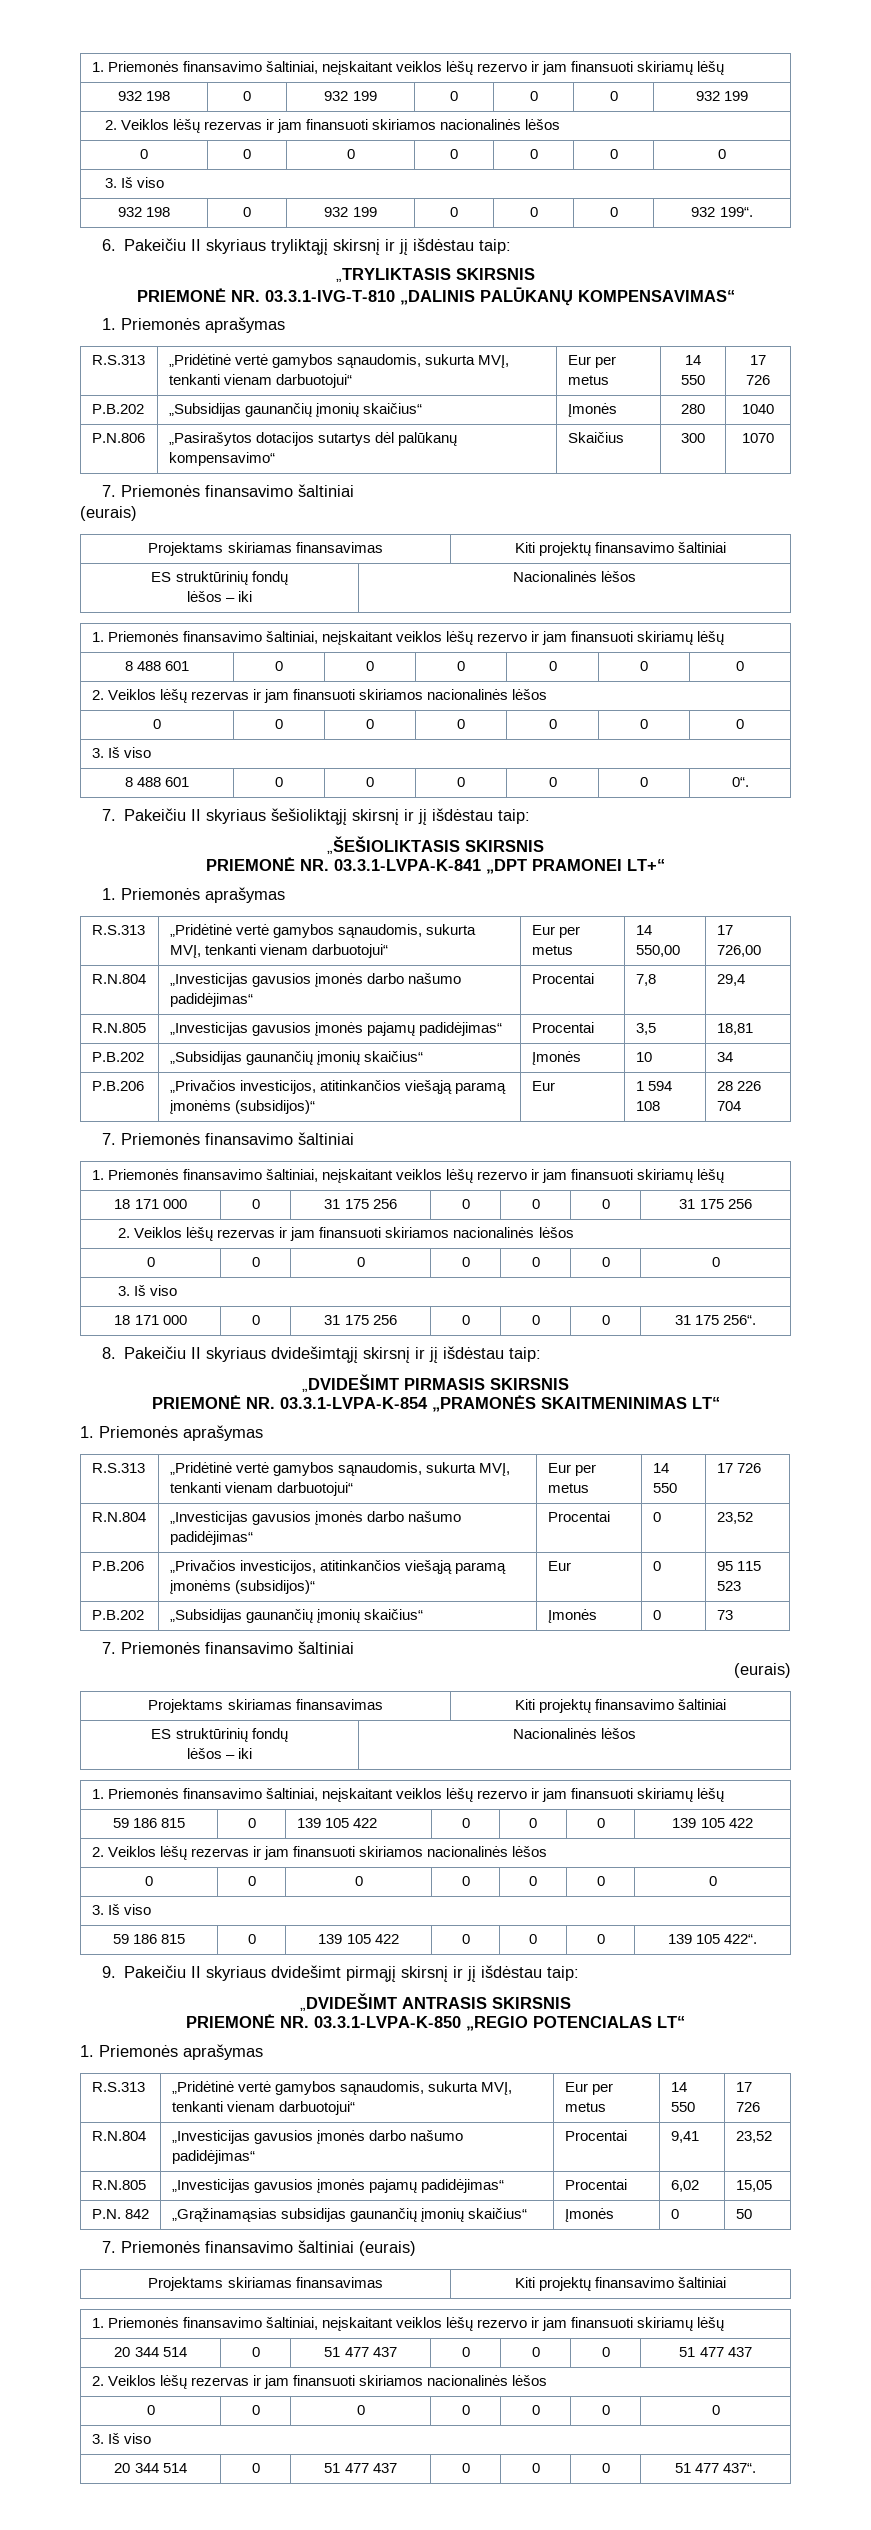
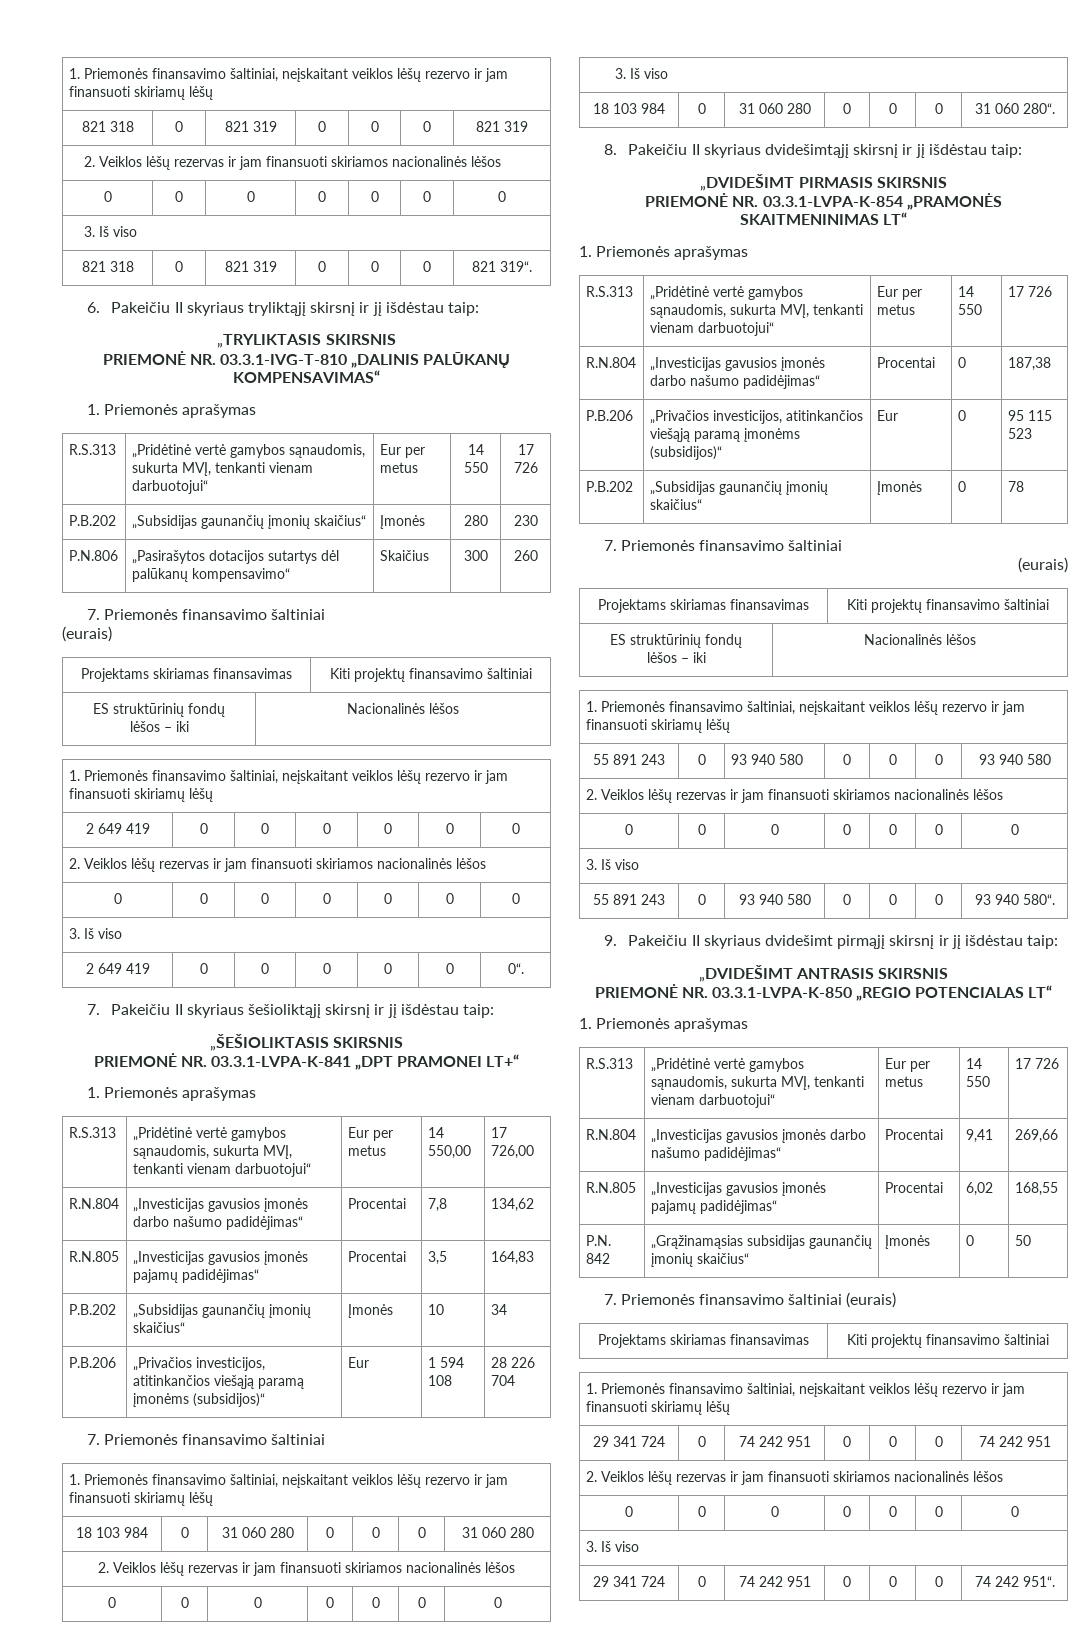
- 932 198 | 0 | 932 199 | 0 | 0 | 0 | 932 199
+ 821 318 | 0 | 821 319 | 0 | 0 | 0 | 821 319
- 932 198 | 0 | 932 199 | 0 | 0 | 0 | 932 199“.
+ 821 318 | 0 | 821 319 | 0 | 0 | 0 | 821 319“.
- P.B.202 | „Subsidijas gaunančių įmonių skaičius“ | Įmonės | 280 | 1040
+ P.B.202 | „Subsidijas gaunančių įmonių skaičius“ | Įmonės | 280 | 230
- P.N.806 | „Pasirašytos dotacijos sutartys dėl palūkanų kompensavimo“ | Skaičius | 300 | 1070
+ P.N.806 | „Pasirašytos dotacijos sutartys dėl palūkanų kompensavimo“ | Skaičius | 300 | 260
- 8 488 601 | 0 | 0 | 0 | 0 | 0 | 0
+ 2 649 419 | 0 | 0 | 0 | 0 | 0 | 0
- 8 488 601 | 0 | 0 | 0 | 0 | 0 | 0“.
+ 2 649 419 | 0 | 0 | 0 | 0 | 0 | 0“.
- R.N.804 | „Investicijas gavusios įmonės darbo našumo padidėjimas“ | Procentai | 7,8 | 29,4
+ R.N.804 | „Investicijas gavusios įmonės darbo našumo padidėjimas“ | Procentai | 7,8 | 134,62
- R.N.805 | „Investicijas gavusios įmonės pajamų padidėjimas“ | Procentai | 3,5 | 18,81
+ R.N.805 | „Investicijas gavusios įmonės pajamų padidėjimas“ | Procentai | 3,5 | 164,83
- 18 171 000 | 0 | 31 175 256 | 0 | 0 | 0 | 31 175 256
+ 18 103 984 | 0 | 31 060 280 | 0 | 0 | 0 | 31 060 280
- 18 171 000 | 0 | 31 175 256 | 0 | 0 | 0 | 31 175 256“.
+ 18 103 984 | 0 | 31 060 280 | 0 | 0 | 0 | 31 060 280“.
- R.N.804 | „Investicijas gavusios įmonės darbo našumo padidėjimas“ | Procentai | 0 | 23,52
+ R.N.804 | „Investicijas gavusios įmonės darbo našumo padidėjimas“ | Procentai | 0 | 187,38
- P.B.202 | „Subsidijas gaunančių įmonių skaičius“ | Įmonės | 0 | 73
+ P.B.202 | „Subsidijas gaunančių įmonių skaičius“ | Įmonės | 0 | 78
- 59 186 815 | 0 | 139 105 422 | 0 | 0 | 0 | 139 105 422
+ 55 891 243 | 0 | 93 940 580 | 0 | 0 | 0 | 93 940 580
- 59 186 815 | 0 | 139 105 422 | 0 | 0 | 0 | 139 105 422“.
+ 55 891 243 | 0 | 93 940 580 | 0 | 0 | 0 | 93 940 580“.
- R.N.804 | „Investicijas gavusios įmonės darbo našumo padidėjimas“ | Procentai | 9,41 | 23,52
+ R.N.804 | „Investicijas gavusios įmonės darbo našumo padidėjimas“ | Procentai | 9,41 | 269,66
- R.N.805 | „Investicijas gavusios įmonės pajamų padidėjimas“ | Procentai | 6,02 | 15,05
+ R.N.805 | „Investicijas gavusios įmonės pajamų padidėjimas“ | Procentai | 6,02 | 168,55
- 20 344 514 | 0 | 51 477 437 | 0 | 0 | 0 | 51 477 437
+ 29 341 724 | 0 | 74 242 951 | 0 | 0 | 0 | 74 242 951
- 20 344 514 | 0 | 51 477 437 | 0 | 0 | 0 | 51 477 437“.
+ 29 341 724 | 0 | 74 242 951 | 0 | 0 | 0 | 74 242 951“.

